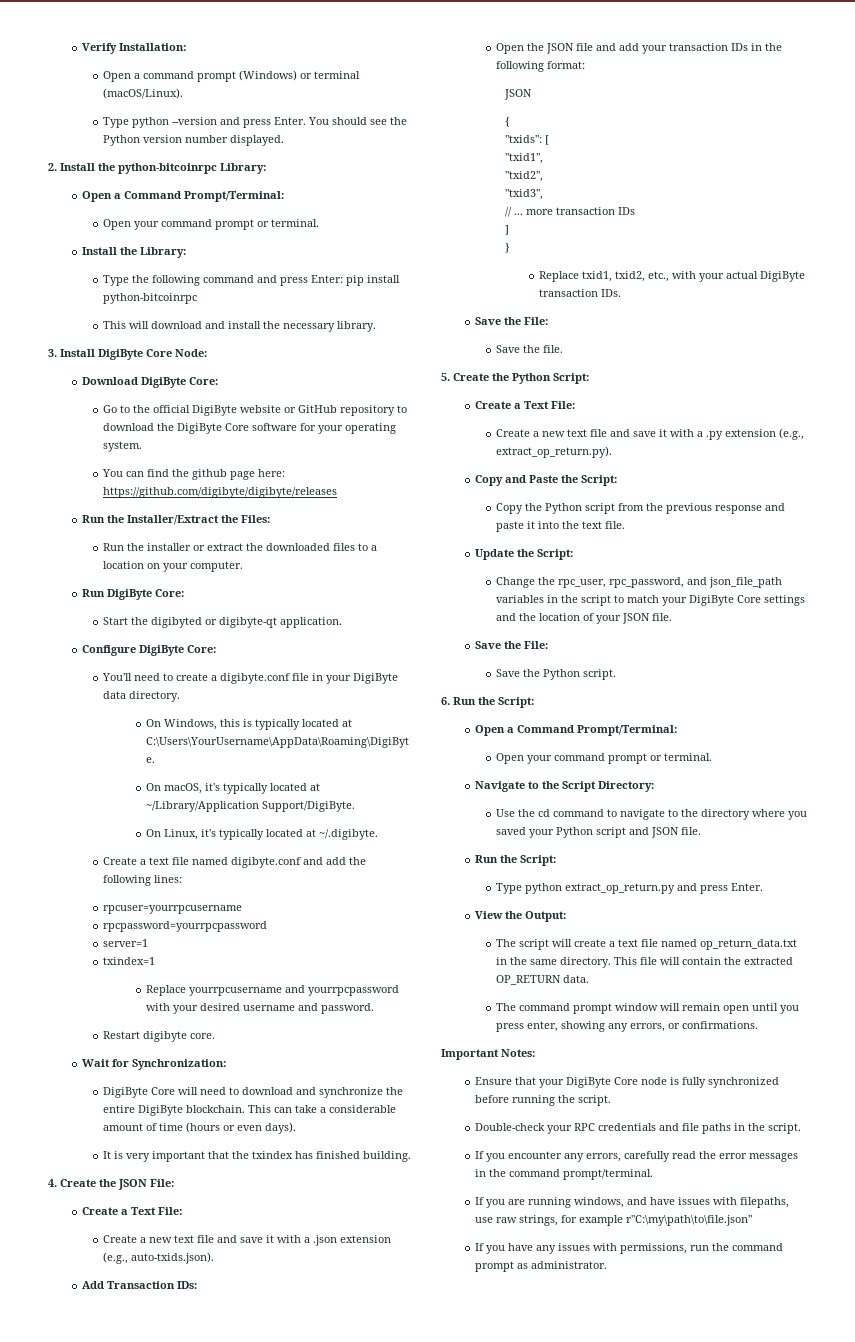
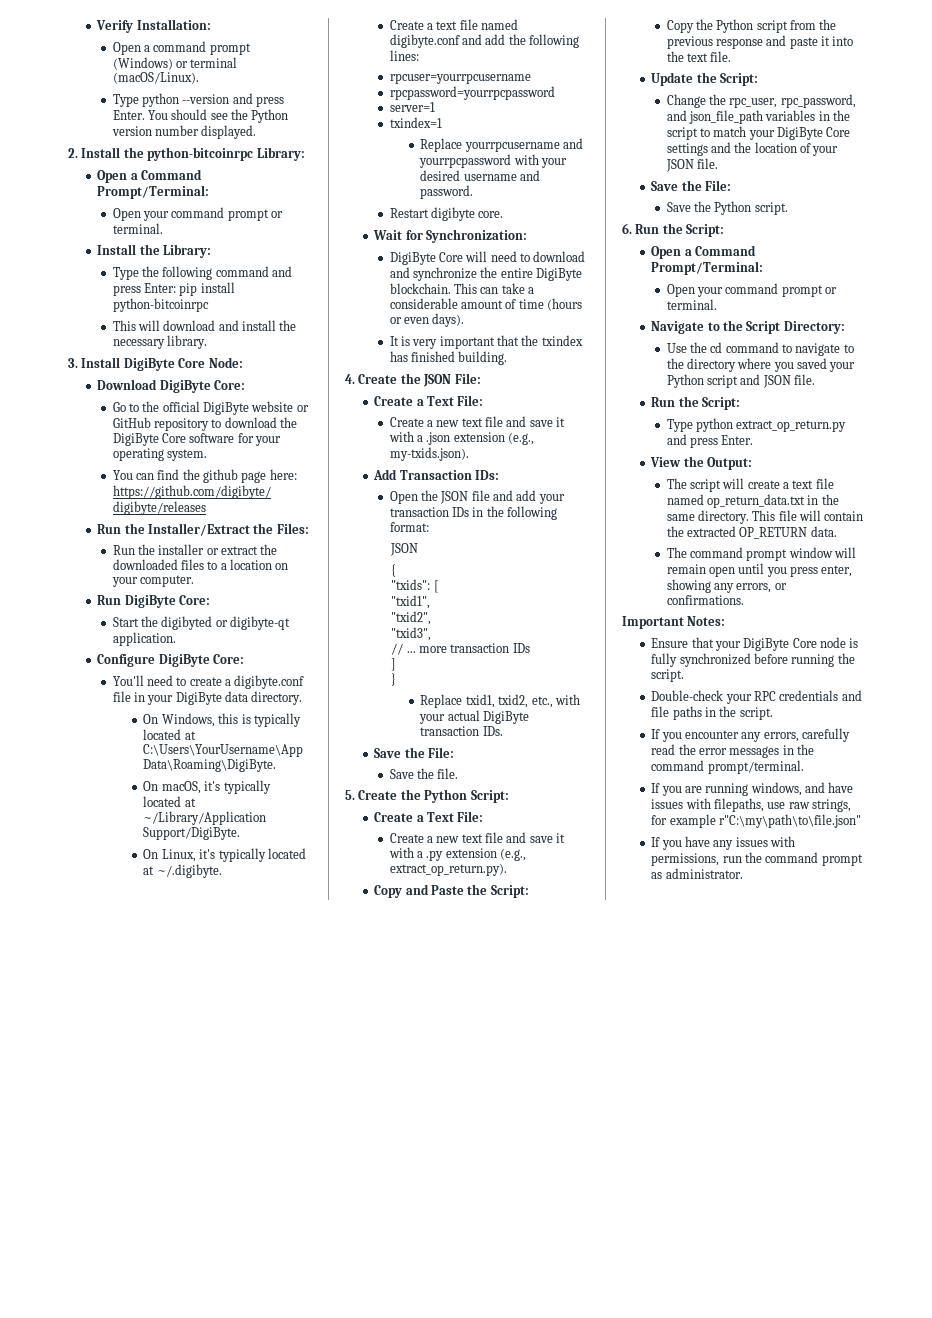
- Create a new text file and save it with a .json extension (e.g., auto-txids.json).
+ Create a new text file and save it with a .json extension (e.g., my-txids.json).

